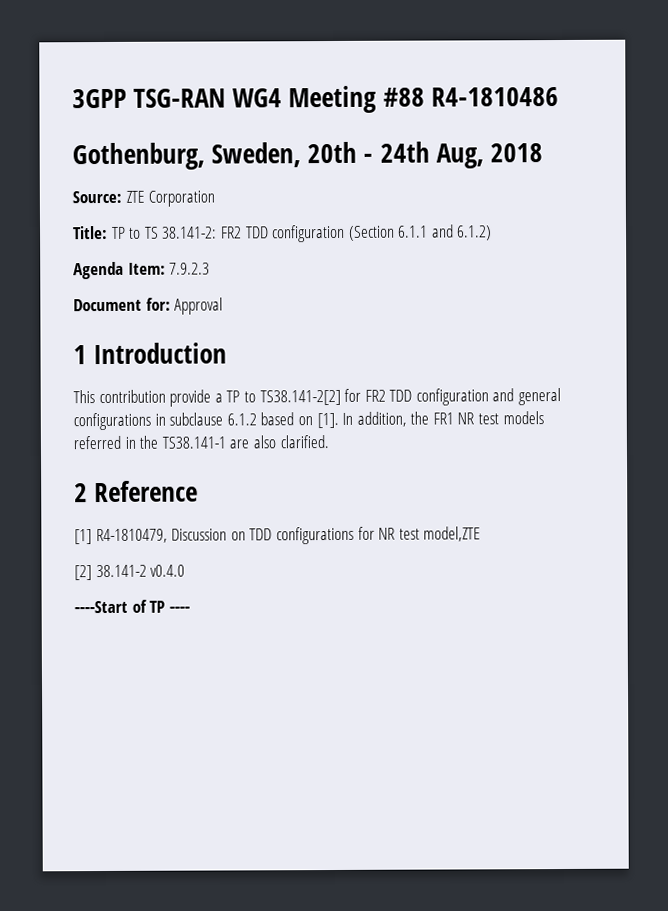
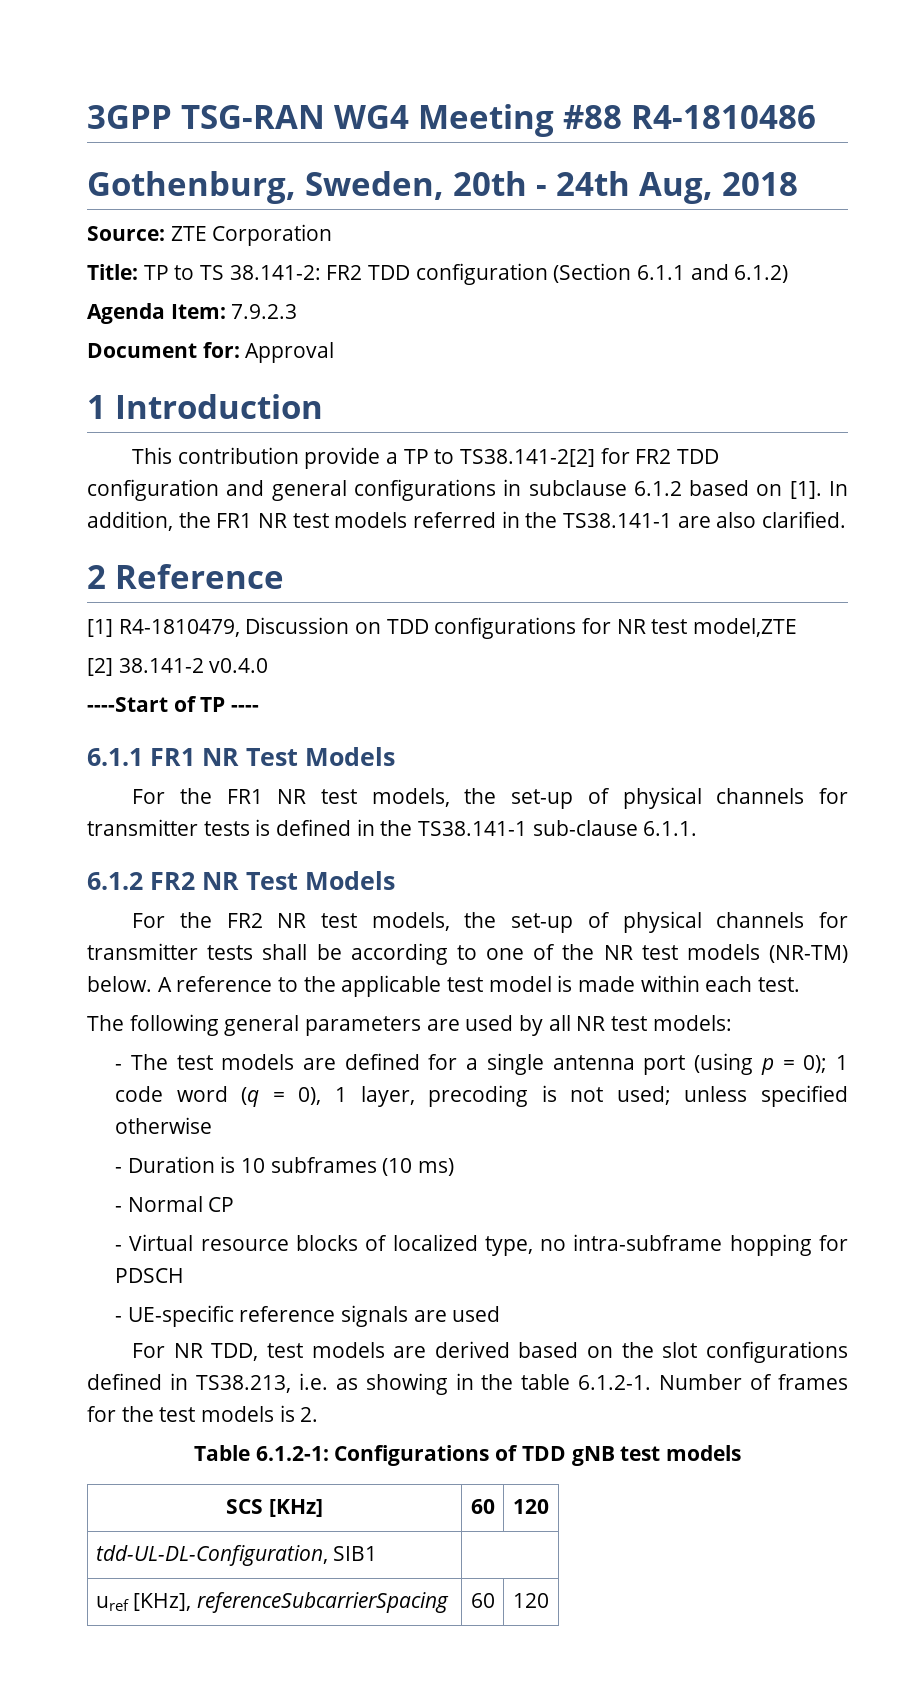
+ 6.1.1 FR1 NR Test Models
+ For the FR1 NR test models, the set-up of physical channels for transmitter tests is defined in the TS38.141-1 sub-clause 6.1.1.
+ 6.1.2 FR2 NR Test Models
+ For the FR2 NR test models, the set-up of physical channels for transmitter tests shall be according to one of the NR test models (NR-TM) below. A reference to the applicable test model is made within each test.
+ The following general parameters are used by all NR test models:
+ - The test models are defined for a single antenna port (using p = 0); 1 code word (q = 0), 1 layer, precoding is not used; unless specified otherwise
+ - Duration is 10 subframes (10 ms)
+ - Normal CP
+ - Virtual resource blocks of localized type, no intra-subframe hopping for PDSCH
+ - UE-specific reference signals are used
+ For NR TDD, test models are derived based on the slot configurations defined in TS38.213, i.e. as showing in the table 6.1.2-1. Number of frames for the test models is 2.
+ Table 6.1.2-1: Configurations of TDD gNB test models
+ SCS [KHz] | 60 | 120
+ tdd-UL-DL-Configuration, SIB1 |
+ uref [KHz], referenceSubcarrierSpacing | 60 | 120

